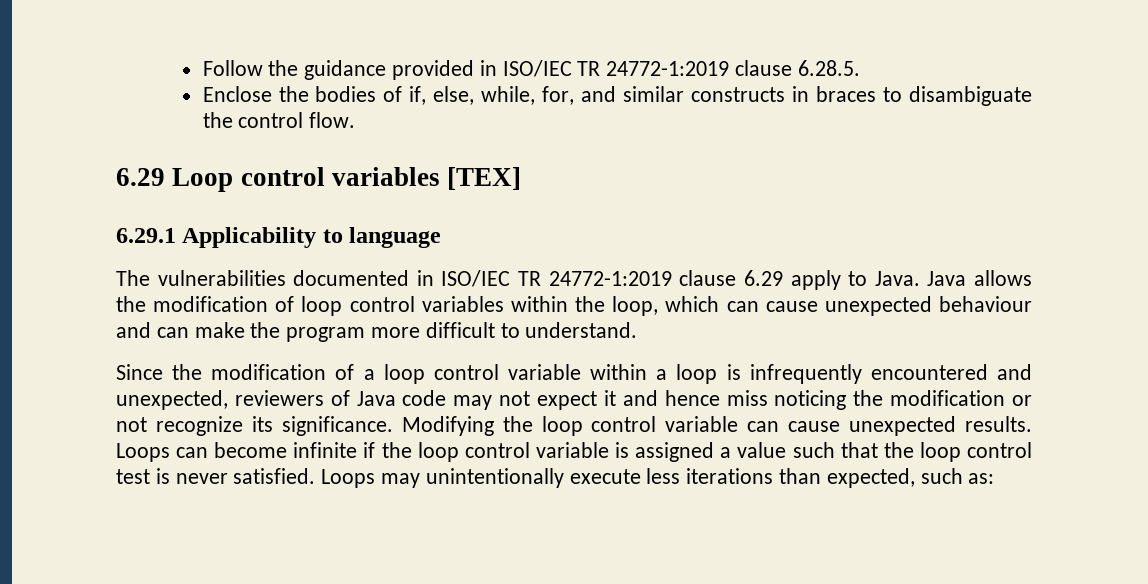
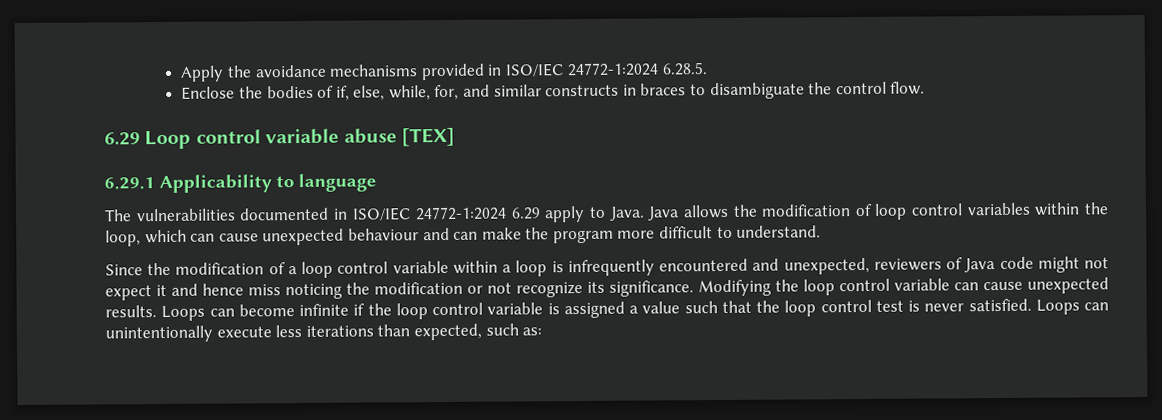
- Follow the guidance provided in ISO/IEC TR 24772-1:2019 clause 6.28.5.
+ Apply the avoidance mechanisms provided in ISO/IEC 24772-1:2024 6.28.5.
- 6.29 Loop control variables [TEX]
+ 6.29 Loop control variable abuse [TEX]
- The vulnerabilities documented in ISO/IEC TR 24772-1:2019 clause 6.29 apply to Java.
+ The vulnerabilities documented in ISO/IEC 24772-1:2024 6.29 apply to Java.
- Since the modification of a loop control variable within a loop is infrequently encountered and unexpected, reviewers of Java code may not expect it and hence miss noticing the modification or not recognize its significance.
+ Since the modification of a loop control variable within a loop is infrequently encountered and unexpected, reviewers of Java code might not expect it and hence miss noticing the modification or not recognize its significance.
- Loops may unintentionally execute less iterations than expected, such as:
+ Loops can unintentionally execute less iterations than expected, such as:

